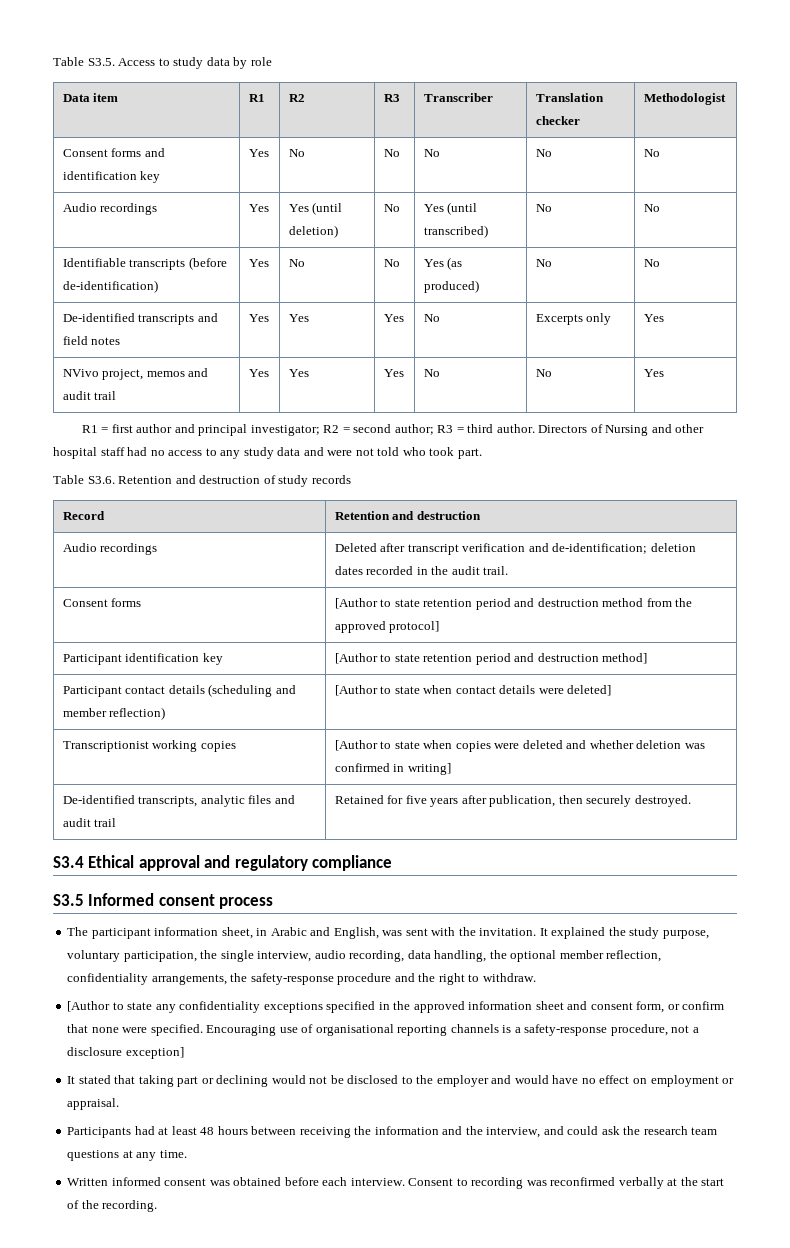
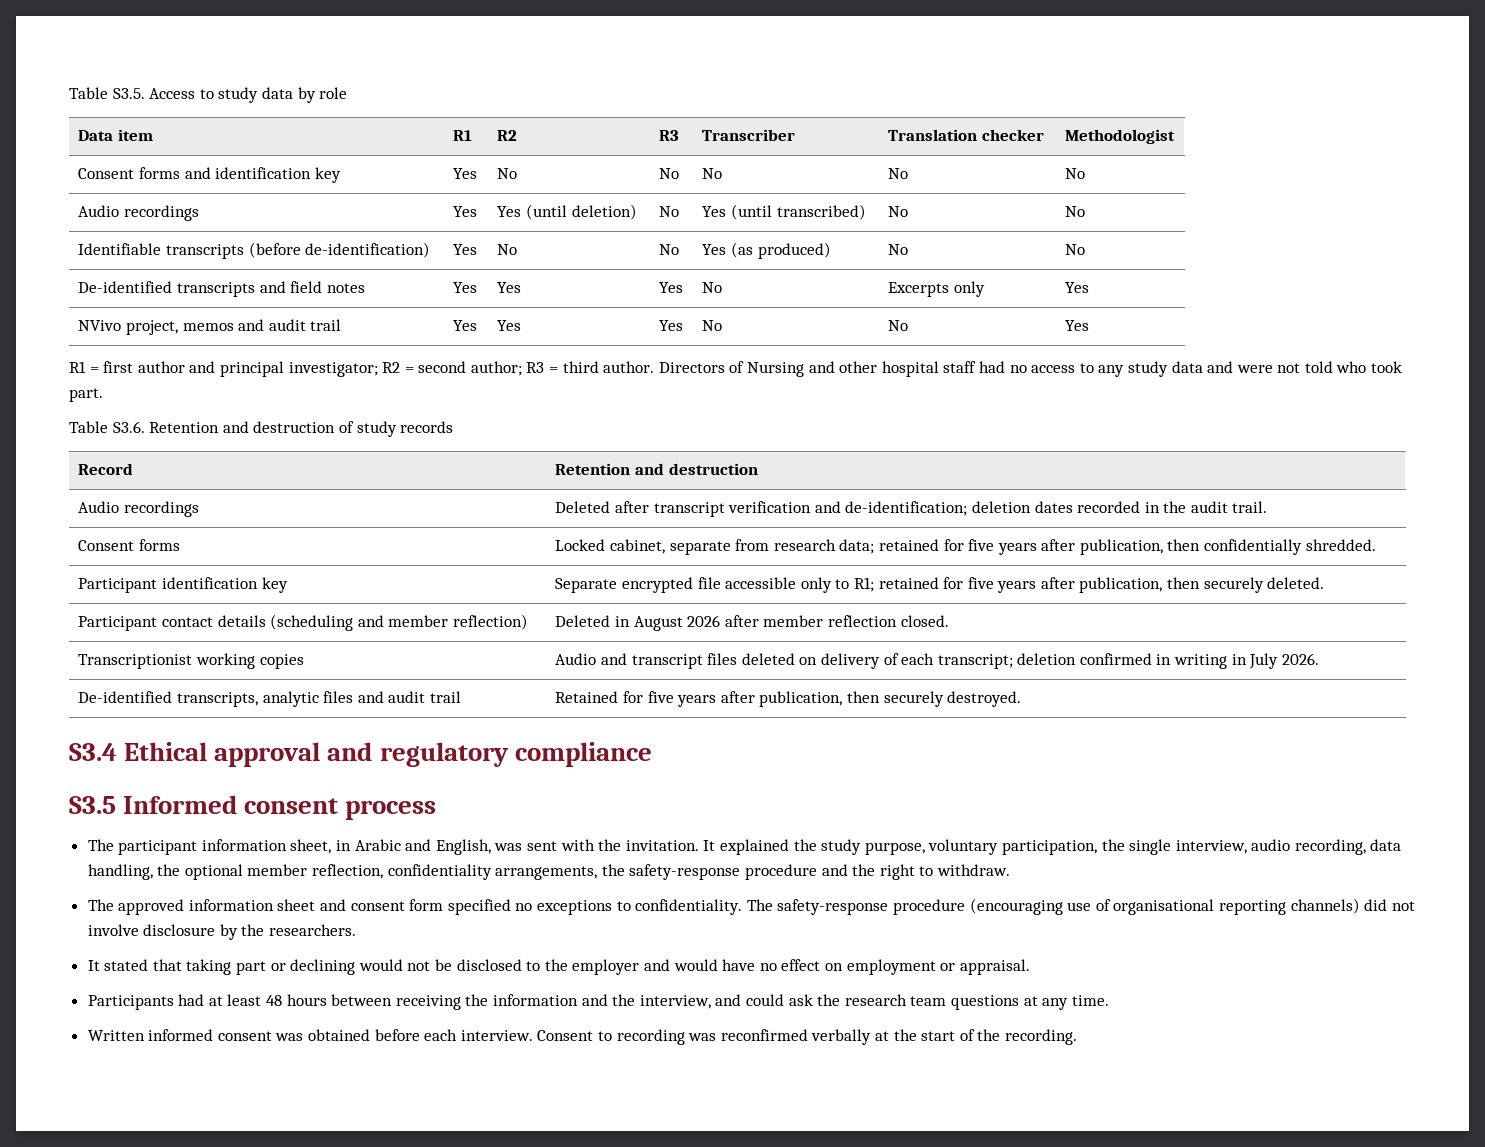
- Consent forms | [Author to state retention period and destruction method from the approved protocol]
- Participant identification key | [Author to state retention period and destruction method]
+ Consent forms | Locked cabinet, separate from research data; retained for five years after publication, then confidentially shredded.
+ Participant identification key | Separate encrypted file accessible only to R1; retained for five years after publication, then securely deleted.
- Participant contact details (scheduling and member reflection) | [Author to state when contact details were deleted]
- Transcriptionist working copies | [Author to state when copies were deleted and whether deletion was confirmed in writing]
+ Participant contact details (scheduling and member reflection) | Deleted in August 2026 after member reflection closed.
+ Transcriptionist working copies | Audio and transcript files deleted on delivery of each transcript; deletion confirmed in writing in July 2026.
- [Author to state any confidentiality exceptions specified in the approved information sheet and consent form, or confirm that none were specified. Encouraging use of organisational reporting channels is a safety-response procedure, not a disclosure exception]
+ The approved information sheet and consent form specified no exceptions to confidentiality. The safety-response procedure (encouraging use of organisational reporting channels) did not involve disclosure by the researchers.

